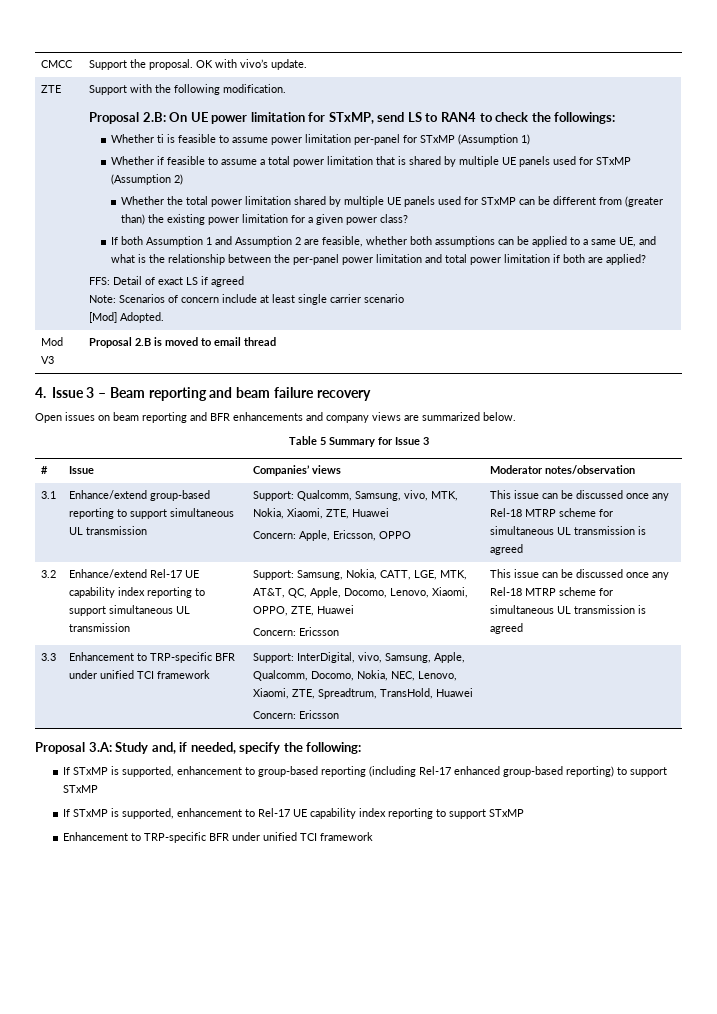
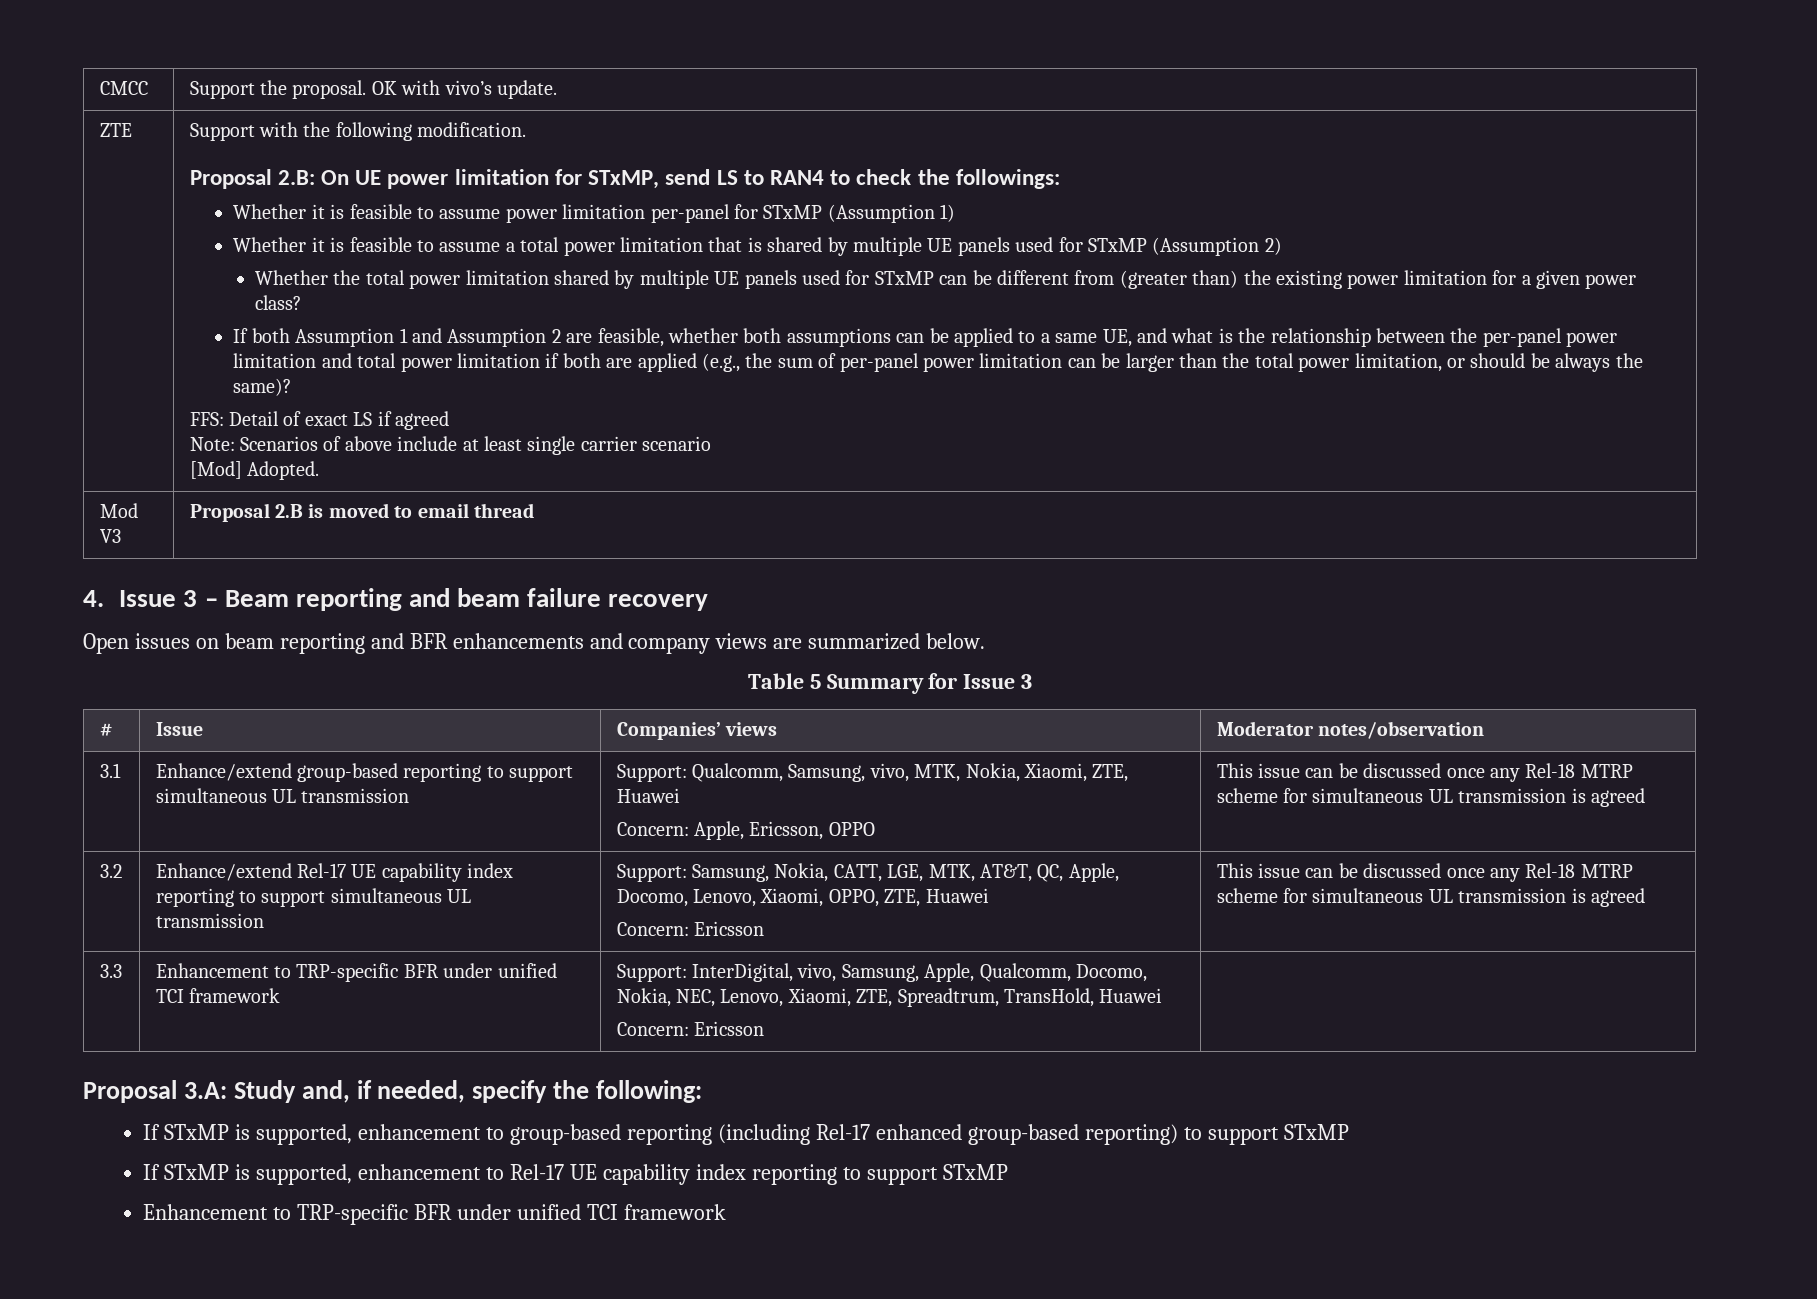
- Whether ti is feasible to assume power limitation per-panel for STxMP (Assumption 1)
+ Whether it is feasible to assume power limitation per-panel for STxMP (Assumption 1)
- Whether if feasible to assume a total power limitation that is shared by multiple UE panels used for STxMP (Assumption 2)
+ Whether it is feasible to assume a total power limitation that is shared by multiple UE panels used for STxMP (Assumption 2)
- If both Assumption 1 and Assumption 2 are feasible, whether both assumptions can be applied to a same UE, and what is the relationship between the per-panel power limitation and total power limitation if both are applied?
+ If both Assumption 1 and Assumption 2 are feasible, whether both assumptions can be applied to a same UE, and what is the relationship between the per-panel power limitation and total power limitation if both are applied (e.g., the sum of per-panel power limitation can be larger than the total power limitation, or should be always the same)?
- Note: Scenarios of concern include at least single carrier scenario
+ Note: Scenarios of above include at least single carrier scenario

